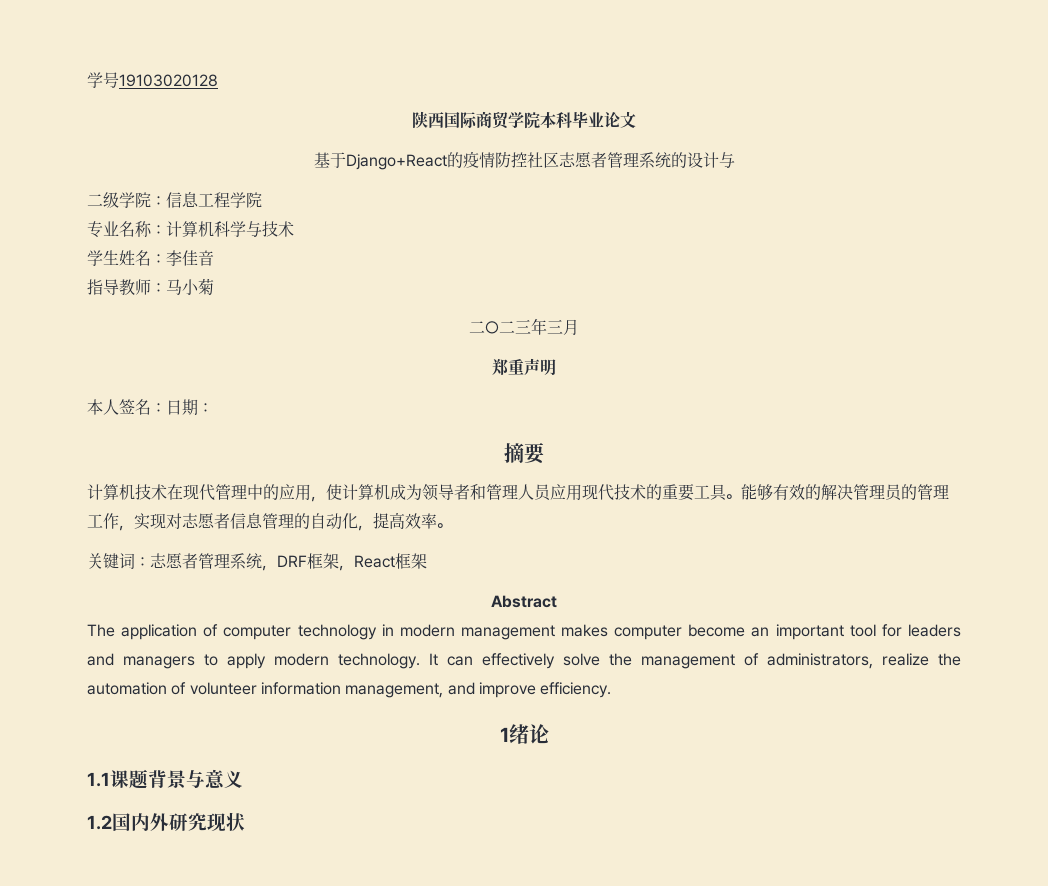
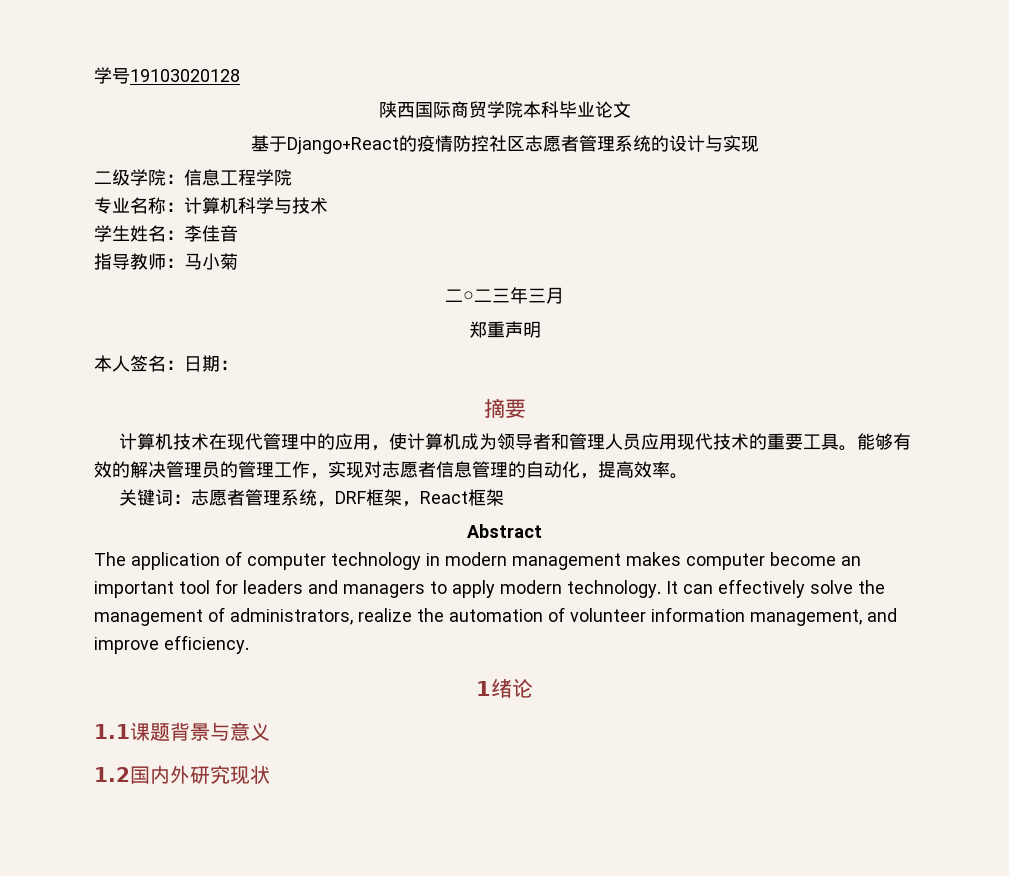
- 基于Django+React的疫情防控社区志愿者管理系统的设计与
+ 基于Django+React的疫情防控社区志愿者管理系统的设计与实现

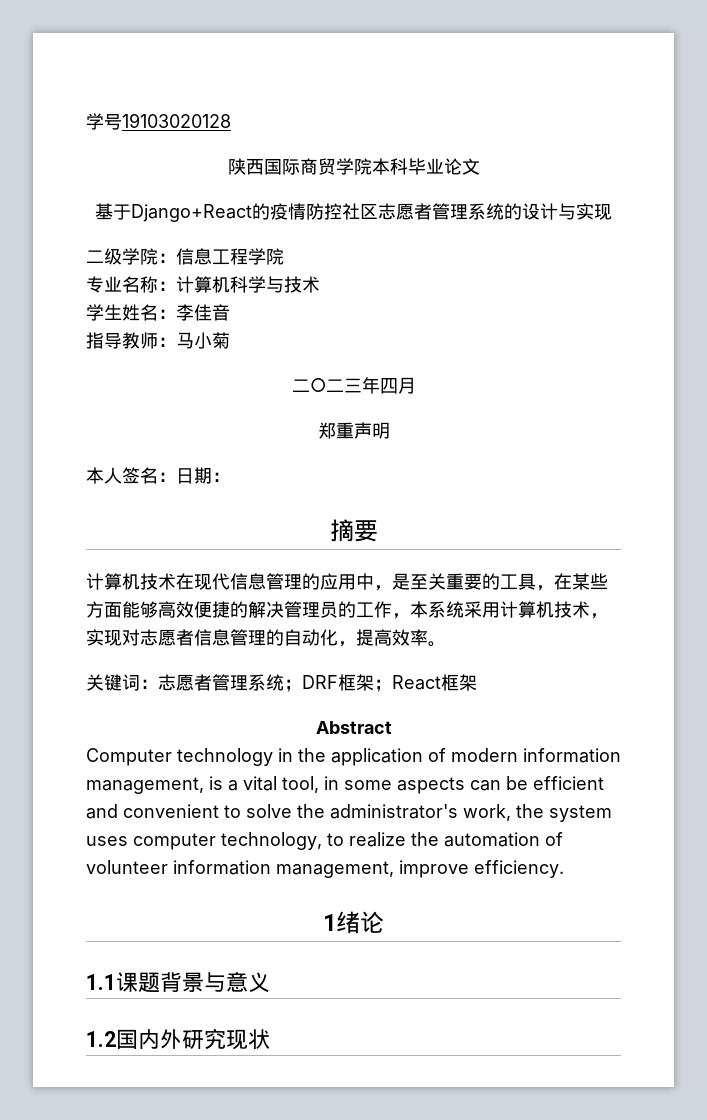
- 二○二三年三月
+ 二○二三年四月
- 计算机技术在现代管理中的应用，使计算机成为领导者和管理人员应用现代技术的重要工具。能够有效的解决管理员的管理工作，实现对志愿者信息管理的自动化，提高效率。
+ 计算机技术在现代信息管理的应用中，是至关重要的工具，在某些方面能够高效便捷的解决管理员的工作，本系统采用计算机技术，实现对志愿者信息管理的自动化，提高效率。
- 关键词：志愿者管理系统，DRF框架，React框架
+ 关键词：志愿者管理系统；DRF框架；React框架
- The application of computer technology in modern management makes computer become an important tool for leaders and managers to apply modern technology. It can effectively solve the management of administrators, realize the automation of volunteer information management, and improve efficiency.
+ Computer technology in the application of modern information management, is a vital tool, in some aspects can be efficient and convenient to solve the administrator's work, the system uses computer technology, to realize the automation of volunteer information management, improve efficiency.

